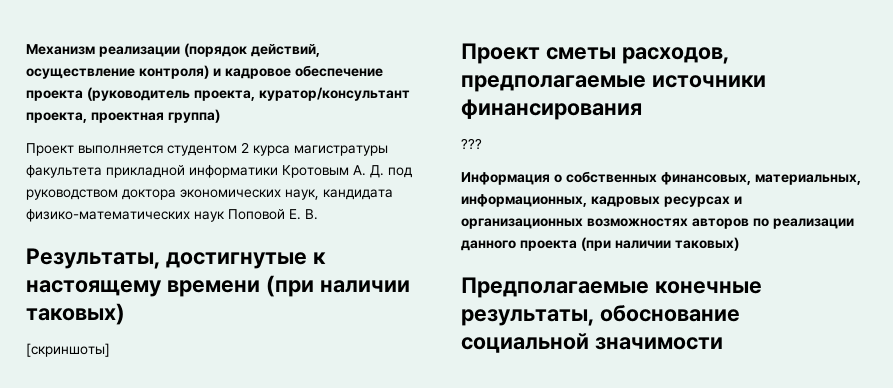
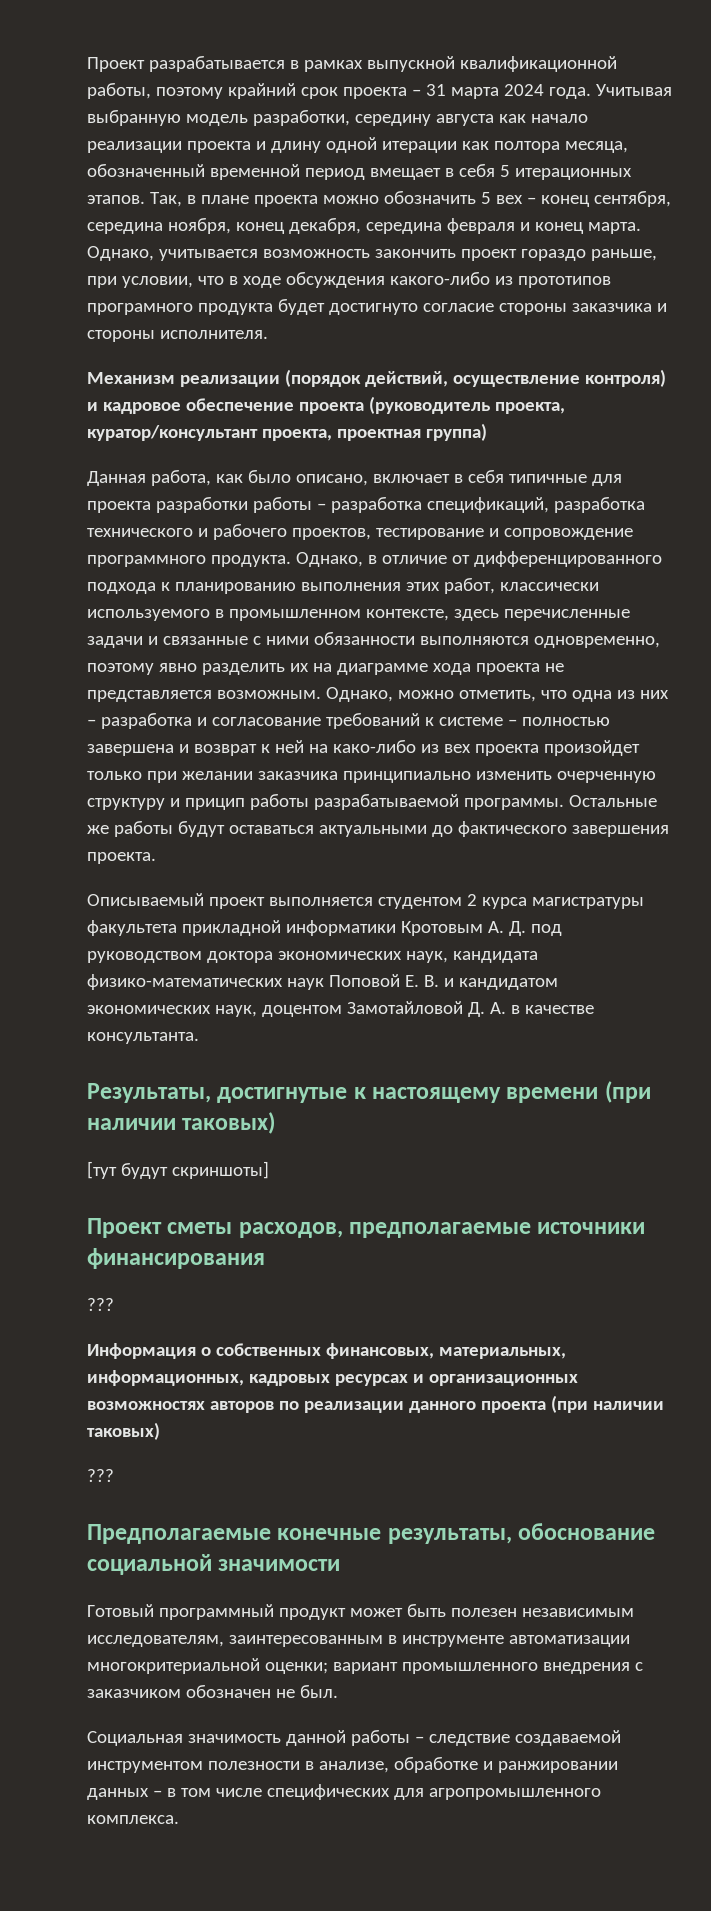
+ Проект разрабатывается в рамках выпускной квалификационной работы, поэтому крайний срок проекта – 31 марта 2024 года. Учитывая выбранную модель разработки, середину августа как начало реализации проекта и длину одной итерации как полтора месяца, обозначенный временной период вмещает в себя 5 итерационных этапов. Так, в плане проекта можно обозначить 5 вех – конец сентября, середина ноября, конец декабря, середина февраля и конец марта. Однако, учитывается возможность закончить проект гораздо раньше, при условии, что в ходе обсуждения какого-либо из прототипов програмного продукта будет достигнуто согласие стороны заказчика и стороны исполнителя.
- Проект выполняется студентом 2 курса магистратуры факультета прикладной информатики Кротовым А. Д. под руководством доктора экономических наук, кандидата физико-математических наук Поповой Е. В.
+ Данная работа, как было описано, включает в себя типичные для проекта разработки работы – разработка спецификаций, разработка технического и рабочего проектов, тестирование и сопровождение программного продукта. Однако, в отличие от дифференцированного подхода к планированию выполнения этих работ, классически используемого в промышленном контексте, здесь перечисленные задачи и связанные с ними обязанности выполняются одновременно, поэтому явно разделить их на диаграмме хода проекта не представляется возможным. Однако, можно отметить, что одна из них – разработка и согласование требований к системе – полностью завершена и возврат к ней на како-либо из вех проекта произойдет только при желании заказчика принципиально изменить очерченную структуру и прицип работы разрабатываемой программы. Остальные же работы будут оставаться актуальными до фактического завершения проекта.
+ Описываемый проект выполняется студентом 2 курса магистратуры факультета прикладной информатики Кротовым А. Д. под руководством доктора экономических наук, кандидата физико-математических наук Поповой Е. В. и кандидатом экономических наук, доцентом Замотайловой Д. А. в качестве консультанта.
- [скриншоты]
+ [тут будут скриншоты]
  Информация о собственных финансовых, материальных, информационных, кадровых ресурсах и организационных возможностях авторов по реализации данного проекта (при наличии таковых)
+ ???
+ Готовый программный продукт может быть полезен независимым исследователям, заинтересованным в инструменте автоматизации многокритериальной оценки; вариант промышленного внедрения с заказчиком обозначен не был.
+ Социальная значимость данной работы – следствие создаваемой инструментом полезности в анализе, обработке и ранжировании данных – в том числе специфических для агропромышленного комплекса.

